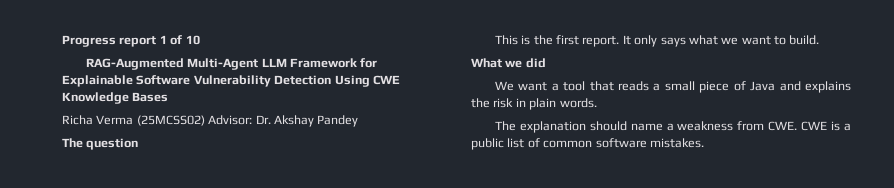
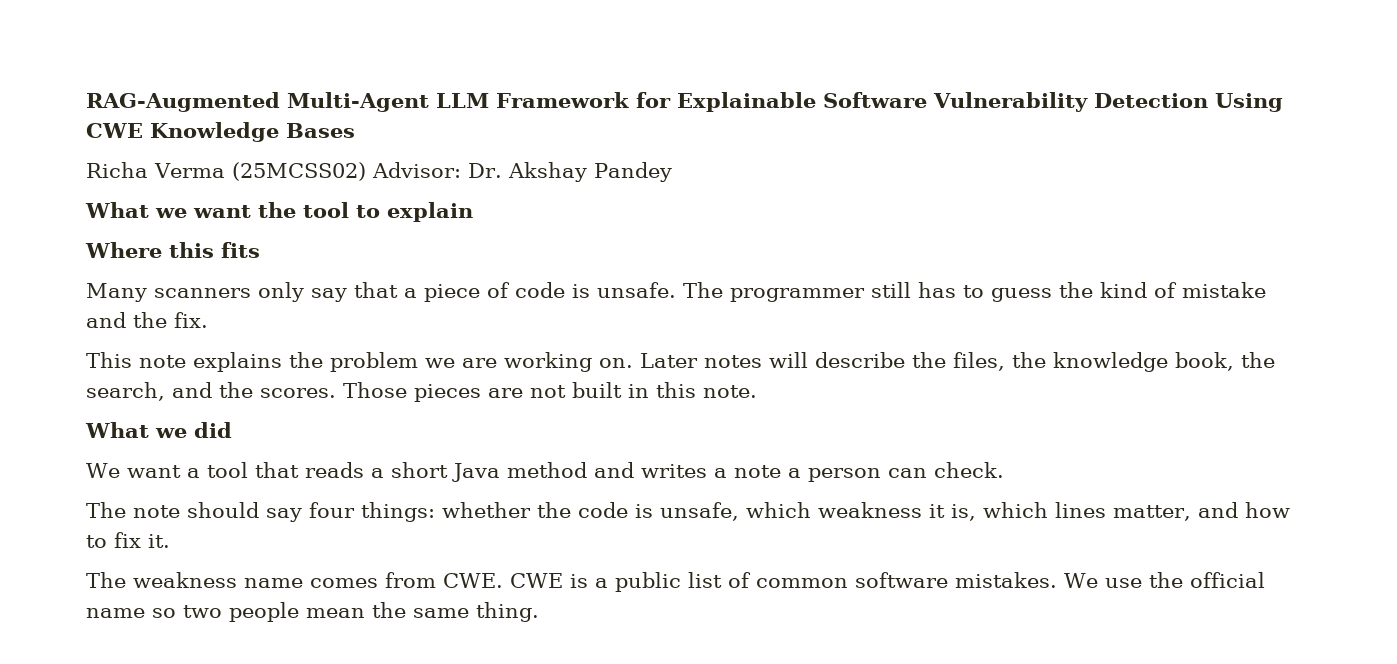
- Progress report 1 of 10
- The question
- This is the first report. It only says what we want to build.
+ What we want the tool to explain
+ Where this fits
+ Many scanners only say that a piece of code is unsafe. The programmer still has to guess the kind of mistake and the fix.
+ This note explains the problem we are working on. Later notes will describe the files, the knowledge book, the search, and the scores. Those pieces are not built in this note.
- We want a tool that reads a small piece of Java and explains the risk in plain words.
- The explanation should name a weakness from CWE. CWE is a public list of common software mistakes.
+ We want a tool that reads a short Java method and writes a note a person can check.
+ The note should say four things: whether the code is unsafe, which weakness it is, which lines matter, and how to fix it.
+ The weakness name comes from CWE. CWE is a public list of common software mistakes.
+ We use the official name so two people mean the same thing.

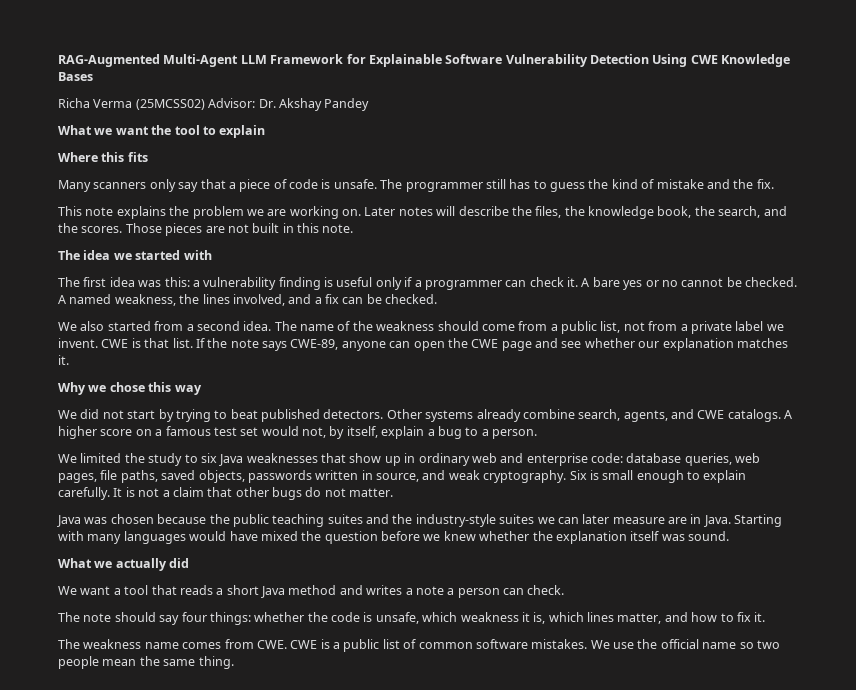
- What we did
+ The idea we started with
+ The first idea was this: a vulnerability finding is useful only if a programmer can check it. A bare yes or no cannot be checked. A named weakness, the lines involved, and a fix can be checked.
+ We also started from a second idea. The name of the weakness should come from a public list, not from a private label we invent. CWE is that list. If the note says CWE-89, anyone can open the CWE page and see whether our explanation matches it.
+ Why we chose this way
+ We did not start by trying to beat published detectors. Other systems already combine search, agents, and CWE catalogs. A higher score on a famous test set would not, by itself, explain a bug to a person.
+ We limited the study to six Java weaknesses that show up in ordinary web and enterprise code: database queries, web pages, file paths, saved objects, passwords written in source, and weak cryptography. Six is small enough to explain carefully. It is not a claim that other bugs do not matter.
+ Java was chosen because the public teaching suites and the industry-style suites we can later measure are in Java. Starting with many languages would have mixed the question before we knew whether the explanation itself was sound.
+ What we actually did

